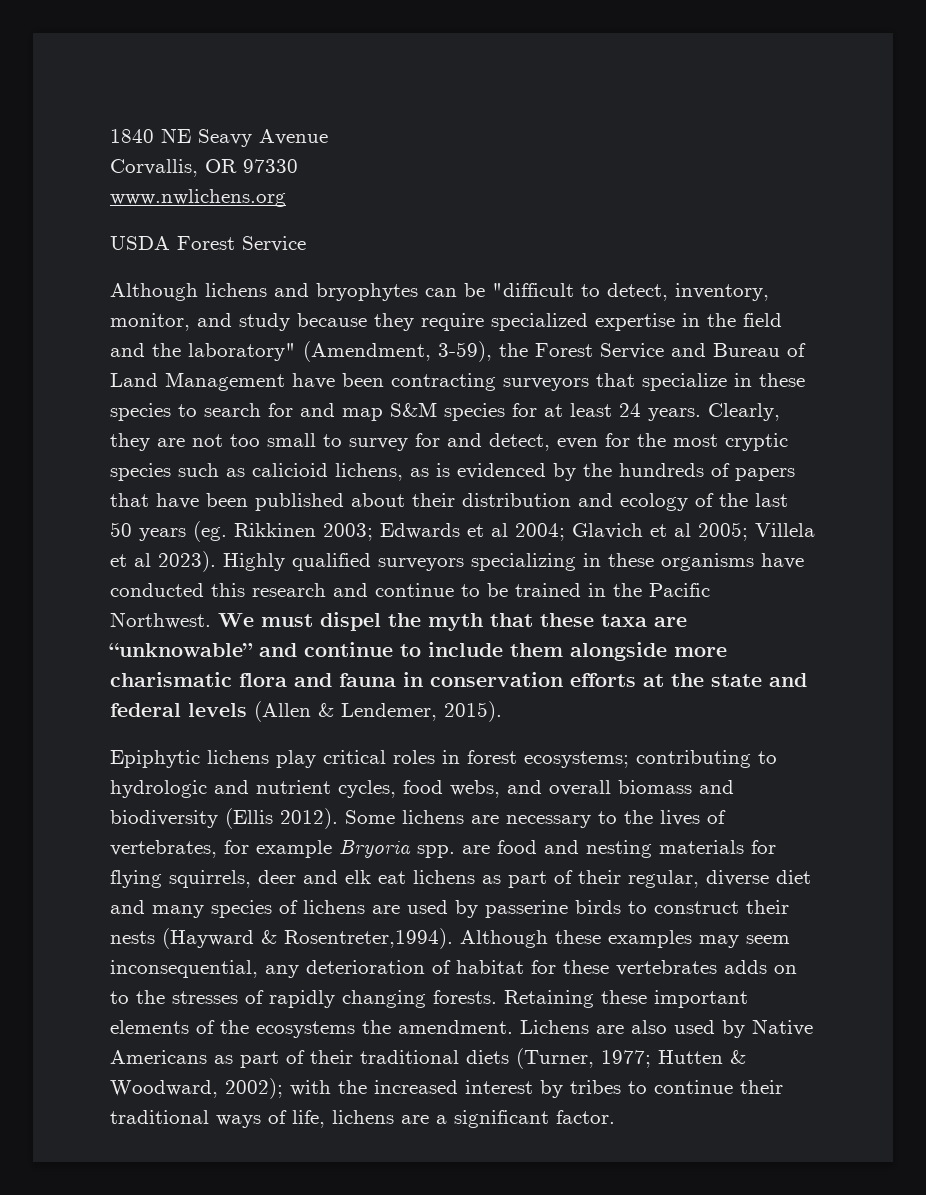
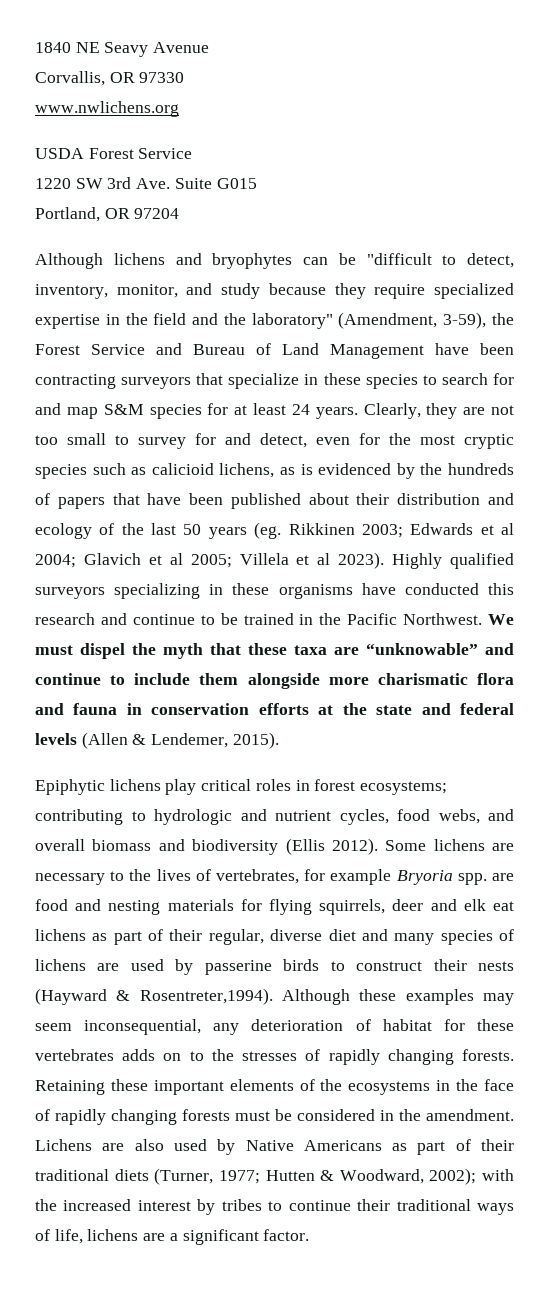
+ 1220 SW 3rd Ave. Suite G015
+ Portland, OR 97204
- Retaining these important elements of the ecosystems the amendment.
+ Retaining these important elements of the ecosystems in the face of rapidly changing forests must be considered in the amendment.

